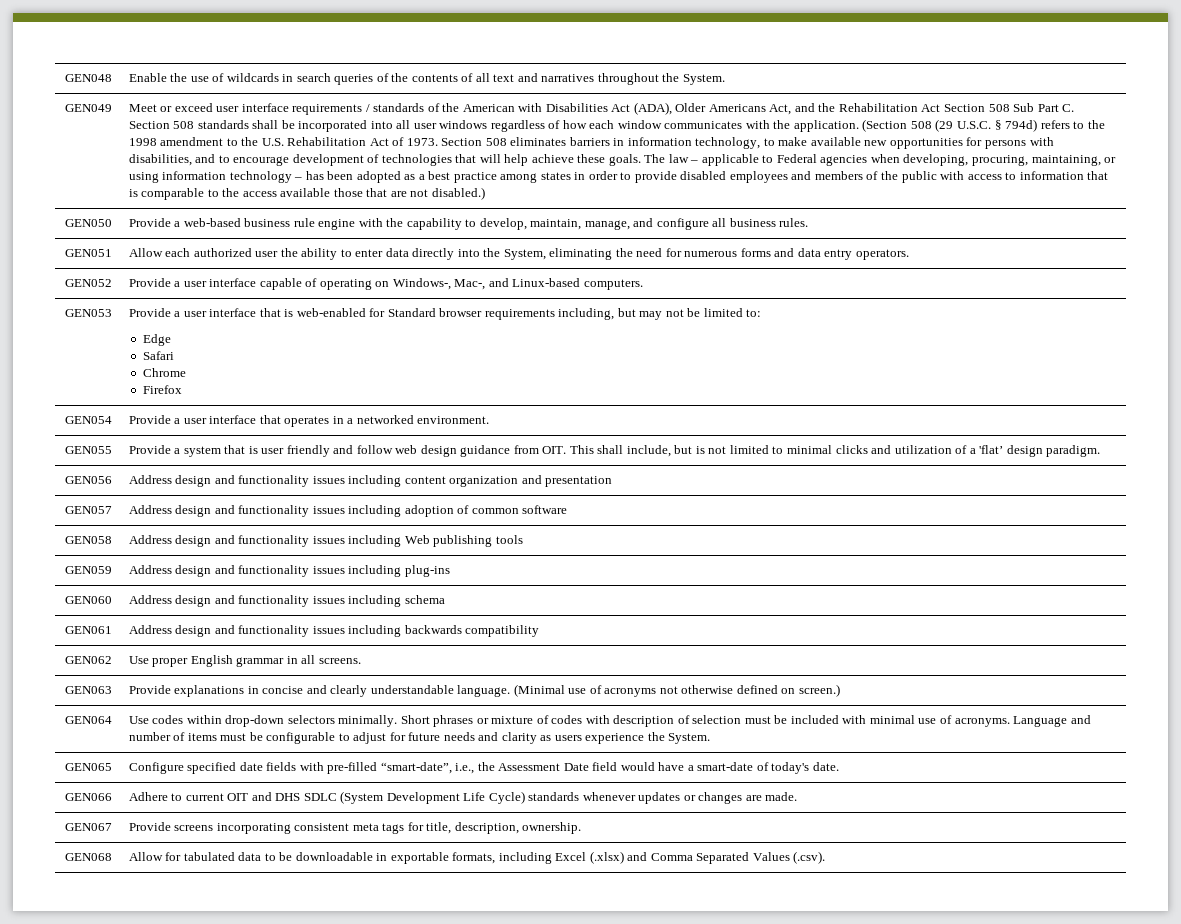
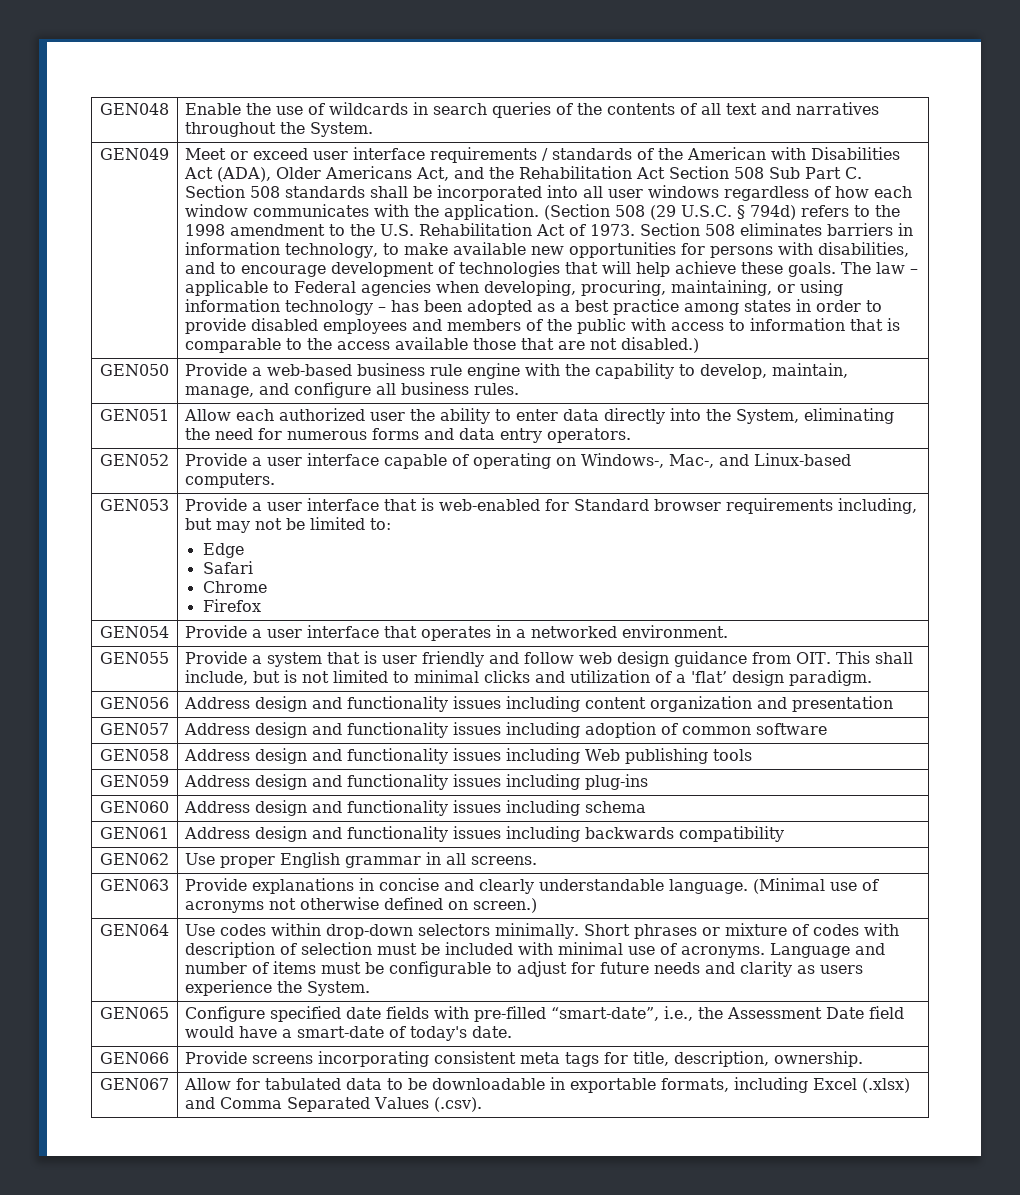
- GEN066 | Adhere to current OIT and DHS SDLC (System Development Life Cycle) standards whenever updates or changes are made.
- GEN067 | Provide screens incorporating consistent meta tags for title, description, ownership.
+ GEN066 | Provide screens incorporating consistent meta tags for title, description, ownership.
- GEN068 | Allow for tabulated data to be downloadable in exportable formats, including Excel (.xlsx) and Comma Separated Values (.csv).
+ GEN067 | Allow for tabulated data to be downloadable in exportable formats, including Excel (.xlsx) and Comma Separated Values (.csv).

